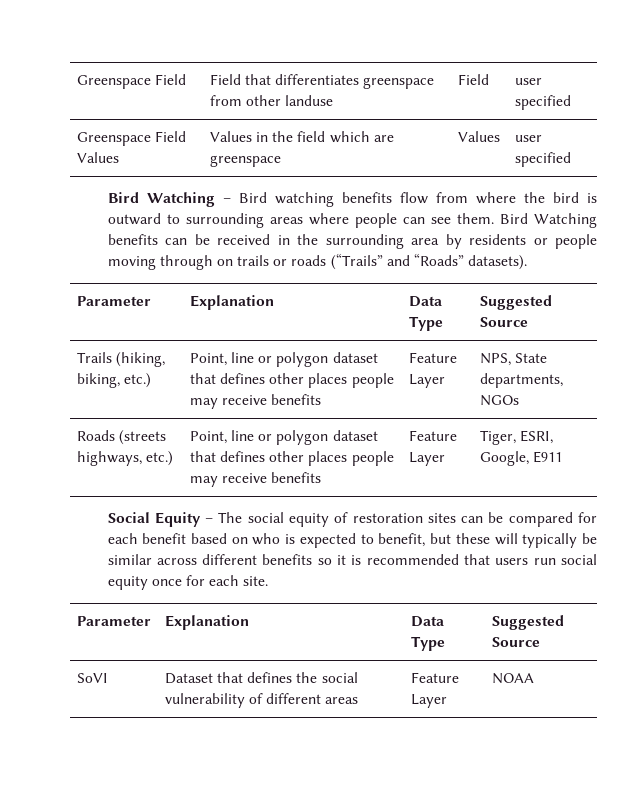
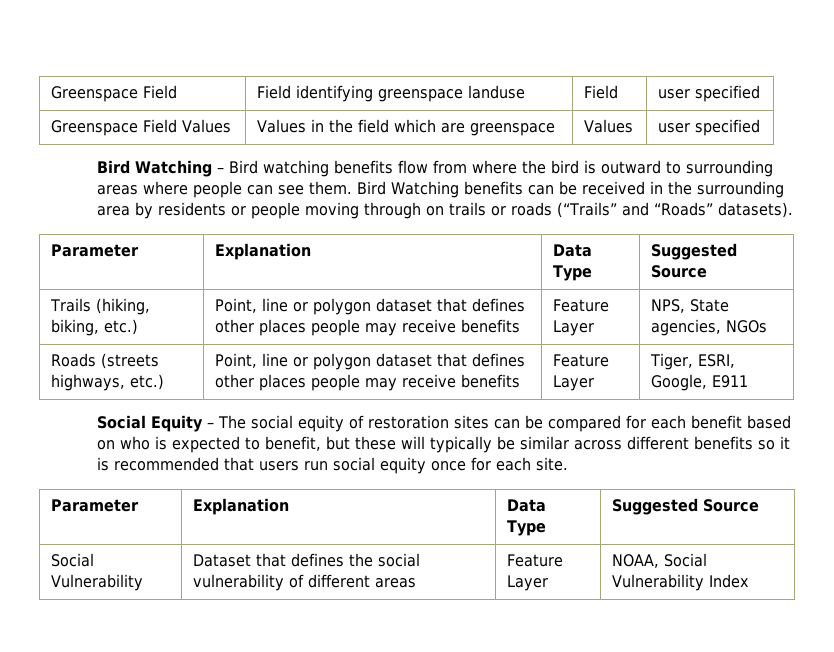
- Greenspace Field | Field that differentiates greenspace from other landuse | Field | user specified
+ Greenspace Field | Field identifying greenspace landuse | Field | user specified
- Trails (hiking, biking, etc.) | Point, line or polygon dataset that defines other places people may receive benefits | Feature Layer | NPS, State departments, NGOs
+ Trails (hiking, biking, etc.) | Point, line or polygon dataset that defines other places people may receive benefits | Feature Layer | NPS, State agencies, NGOs
- SoVI | Dataset that defines the social vulnerability of different areas | Feature Layer | NOAA
+ Social Vulnerability | Dataset that defines the social vulnerability of different areas | Feature Layer | NOAA, Social Vulnerability Index

